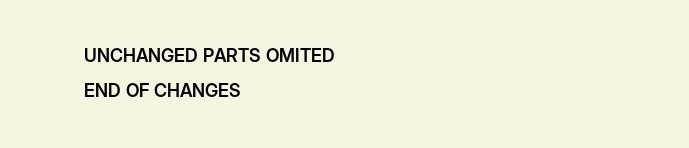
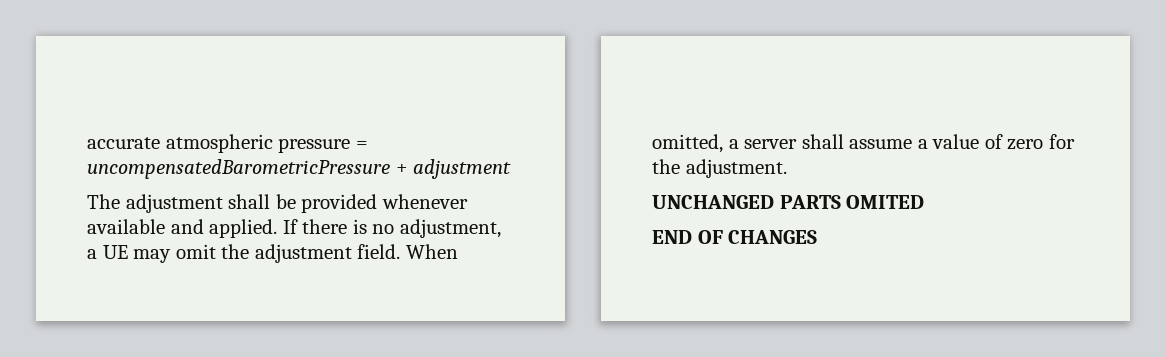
+ accurate atmospheric pressure = uncompensatedBarometricPressure + adjustment
+ The adjustment shall be provided whenever available and applied. If there is no adjustment, a UE may omit the adjustment field. When omitted, a server shall assume a value of zero for the adjustment.

